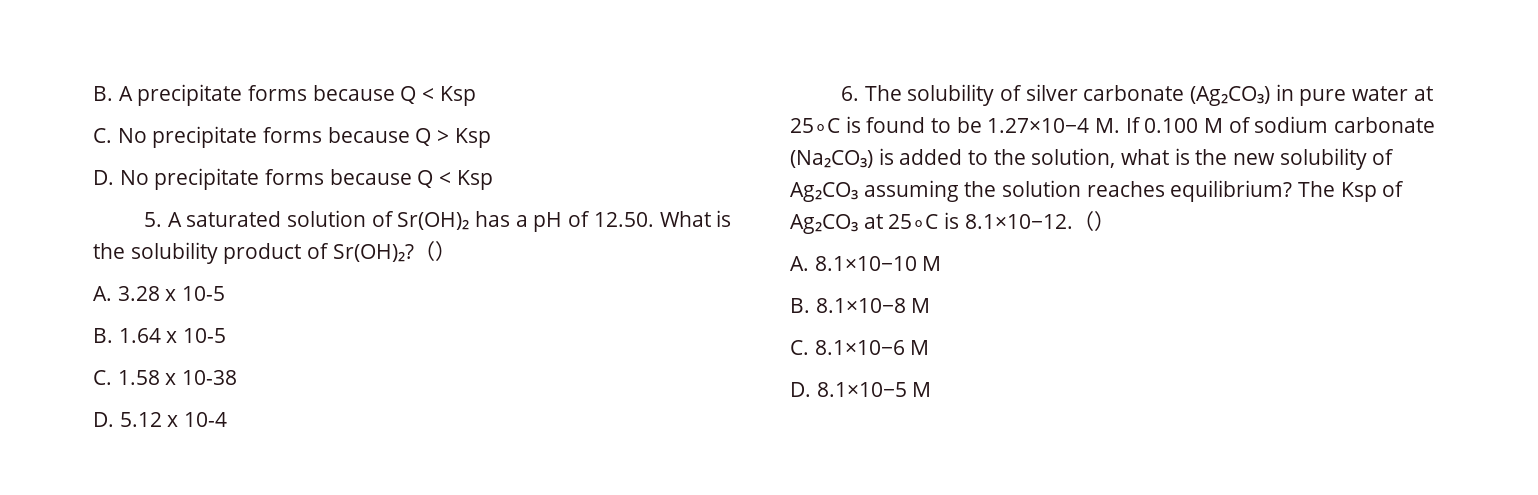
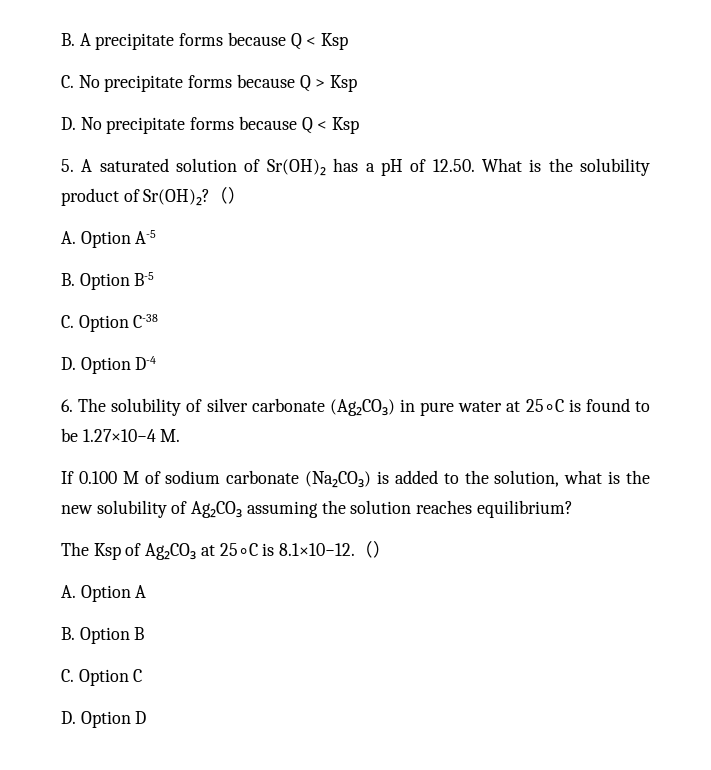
- A. 3.28 x 10-5
- B. 1.64 x 10-5
- C. 1.58 x 10-38
- D. 5.12 x 10-4
+ A. Option A-5
+ B. Option B-5
+ C. Option C-38
+ D. Option D-4
- 6. The solubility of silver carbonate (Ag₂CO₃) in pure water at 25∘C is found to be 1.27×10−4 M. If 0.100 M of sodium carbonate (Na₂CO₃) is added to the solution, what is the new solubility of Ag₂CO₃ assuming the solution reaches equilibrium? The Ksp of Ag₂CO₃ at 25∘C is 8.1×10−12.（）
+ 6. The solubility of silver carbonate (Ag₂CO₃) in pure water at 25∘C is found to be 1.27×10−4 M.
+ If 0.100 M of sodium carbonate (Na₂CO₃) is added to the solution, what is the new solubility of Ag₂CO₃ assuming the solution reaches equilibrium?
+ The Ksp of Ag₂CO₃ at 25∘C is 8.1×10−12.（）
- A. 8.1×10−10 M
- B. 8.1×10−8 M
- C. 8.1×10−6 M
- D. 8.1×10−5 M
+ A. Option A
+ B. Option B
+ C. Option C
+ D. Option D

